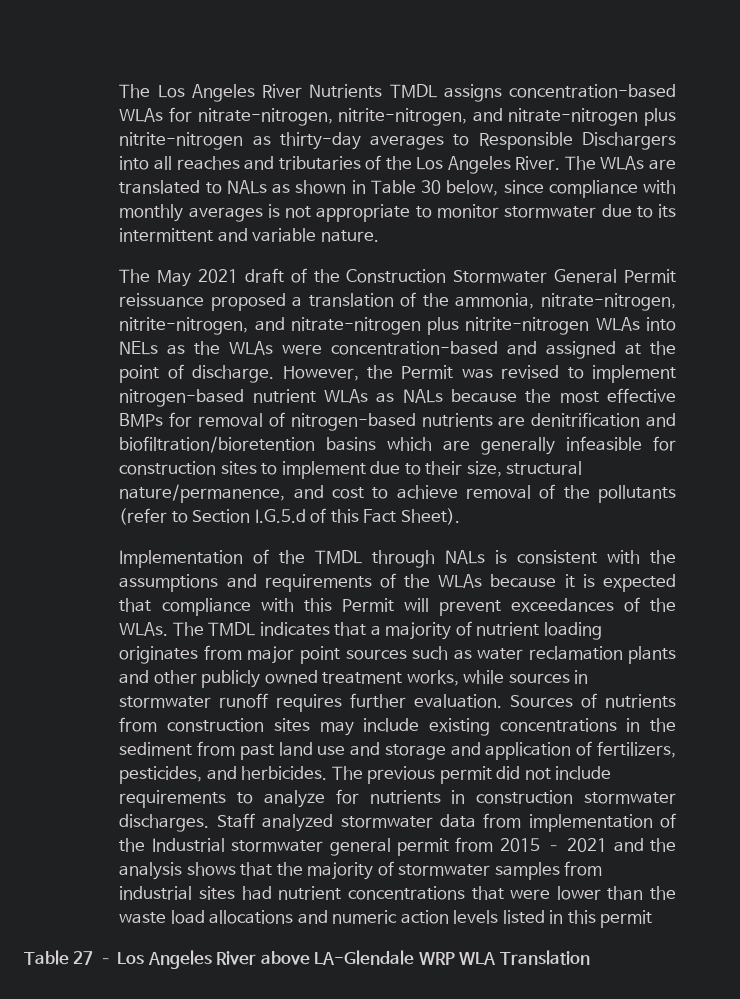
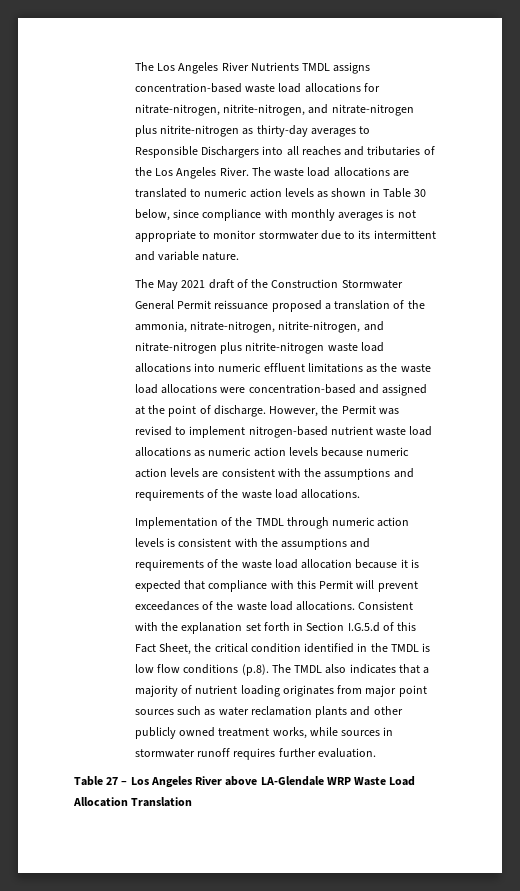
- The Los Angeles River Nutrients TMDL assigns concentration-based WLAs for nitrate-nitrogen, nitrite-nitrogen, and nitrate-nitrogen plus nitrite-nitrogen as thirty-day averages to Responsible Dischargers into all reaches and tributaries of the Los Angeles River.
+ The Los Angeles River Nutrients TMDL assigns concentration-based waste load allocations for nitrate-nitrogen, nitrite-nitrogen, and nitrate-nitrogen plus nitrite-nitrogen as thirty-day averages to Responsible Dischargers into all reaches and tributaries of the Los Angeles River.
- The WLAs are translated to NALs as shown in Table 30 below, since compliance with monthly averages is not appropriate to monitor stormwater due to its intermittent and variable nature.
+ The waste load allocations are translated to numeric action levels as shown in Table 30 below, since compliance with monthly averages is not appropriate to monitor stormwater due to its intermittent and variable nature.
- The May 2021 draft of the Construction Stormwater General Permit reissuance proposed a translation of the ammonia, nitrate-nitrogen, nitrite-nitrogen, and nitrate-nitrogen plus nitrite-nitrogen WLAs into NELs as the WLAs were concentration-based and assigned at the point of discharge.
+ The May 2021 draft of the Construction Stormwater General Permit reissuance proposed a translation of the ammonia, nitrate-nitrogen, nitrite-nitrogen, and nitrate-nitrogen plus nitrite-nitrogen waste load allocations into numeric effluent limitations as the waste load allocations were concentration-based and assigned at the point of discharge.
- However, the Permit was revised to implement nitrogen-based nutrient WLAs as NALs because the most effective BMPs for removal of nitrogen-based nutrients are denitrification and biofiltration/bioretention basins which are generally infeasible for construction sites to implement due to their size, structural nature/permanence, and cost to achieve removal of the pollutants (refer to Section I.G.5.d of this Fact Sheet).
+ However, the Permit was revised to implement nitrogen-based nutrient waste load allocations as numeric action levels because numeric action levels are consistent with the assumptions and requirements of the waste load allocations.
- Implementation of the TMDL through NALs is consistent with the assumptions and requirements of the WLAs because it is expected that compliance with this Permit will prevent exceedances of the WLAs. The TMDL indicates that a majority of nutrient loading originates from major point sources such as water reclamation plants and other publicly owned treatment works, while sources in stormwater runoff requires further evaluation. Sources of nutrients from construction sites may include existing concentrations in the sediment from past land use and storage and application of fertilizers, pesticides, and herbicides. The previous permit did not include requirements to analyze for nutrients in construction stormwater discharges. Staff analyzed stormwater data from implementation of the Industrial stormwater general permit from 2015 – 2021 and the analysis shows that the majority of stormwater samples from industrial sites had nutrient concentrations that were lower than the waste load allocations and numeric action levels listed in this permit
+ Implementation of the TMDL through numeric action levels is consistent with the assumptions and requirements of the waste load allocation because it is expected that compliance with this Permit will prevent exceedances of the waste load allocations. Consistent with the explanation set forth in Section I.G.5.d of this Fact Sheet, the critical condition identified in the TMDL is low flow conditions (p.8). The TMDL also indicates that a majority of nutrient loading originates from major point sources such as water reclamation plants and other publicly owned treatment works, while sources in stormwater runoff requires further evaluation.
- Table 27 – Los Angeles River above LA-Glendale WRP WLA Translation
+ Table 27 – Los Angeles River above LA-Glendale WRP Waste Load Allocation Translation

